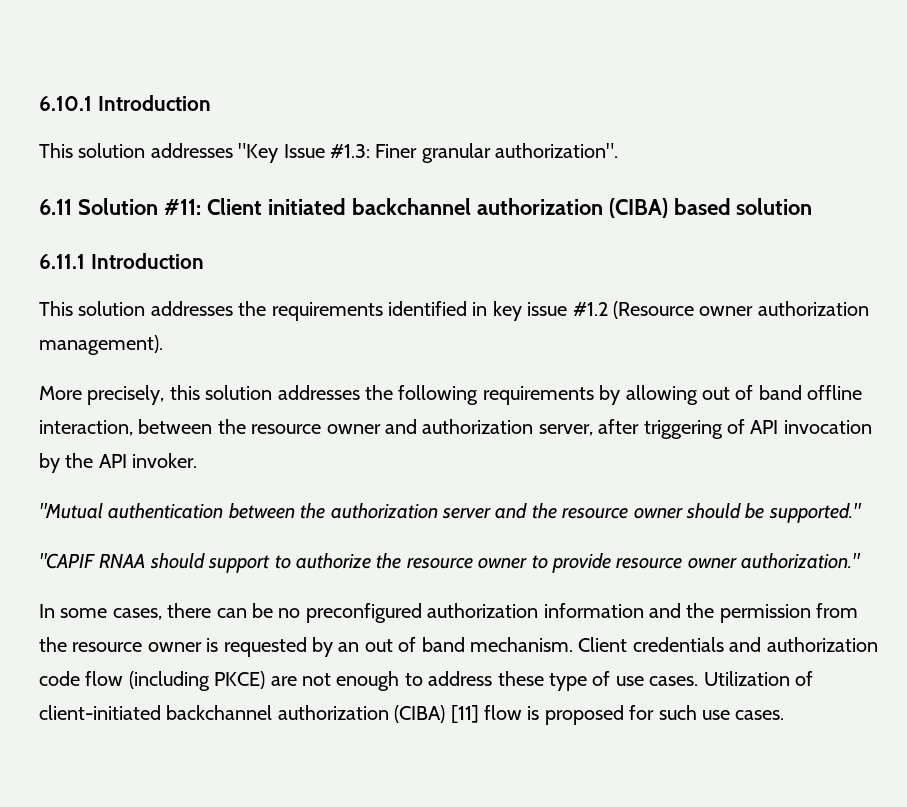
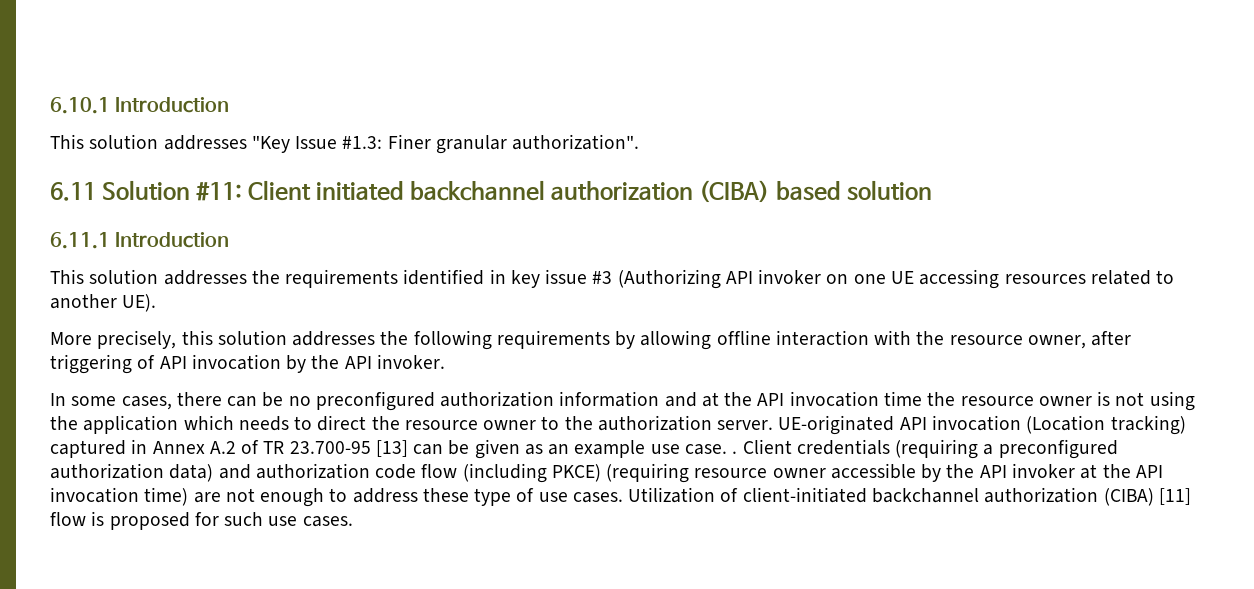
- This solution addresses the requirements identified in key issue #1.2 (Resource owner authorization management).
+ This solution addresses the requirements identified in key issue #3 (Authorizing API invoker on one UE accessing resources related to another UE).
- More precisely, this solution addresses the following requirements by allowing out of band offline interaction, between the resource owner and authorization server, after triggering of API invocation by the API invoker.
+ More precisely, this solution addresses the following requirements by allowing offline interaction with the resource owner, after triggering of API invocation by the API invoker.
- "Mutual authentication between the authorization server and the resource owner should be supported."
- "CAPIF RNAA should support to authorize the resource owner to provide resource owner authorization."
- In some cases, there can be no preconfigured authorization information and the permission from the resource owner is requested by an out of band mechanism. Client credentials and authorization code flow (including PKCE) are not enough to address these type of use cases.
+ In some cases, there can be no preconfigured authorization information and at the API invocation time the resource owner is not using the application which needs to direct the resource owner to the authorization server. UE-originated API invocation (Location tracking) captured in Annex A.2 of TR 23.700-95 [13] can be given as an example use case. . Client credentials (requiring a preconfigured authorization data) and authorization code flow (including PKCE) (requiring resource owner accessible by the API invoker at the API invocation time) are not enough to address these type of use cases.

